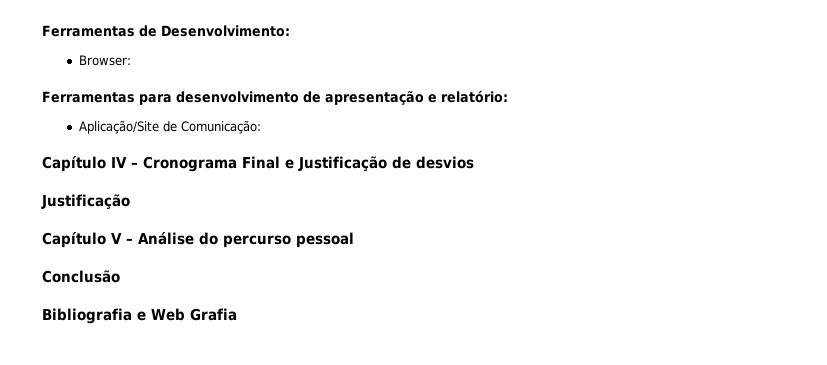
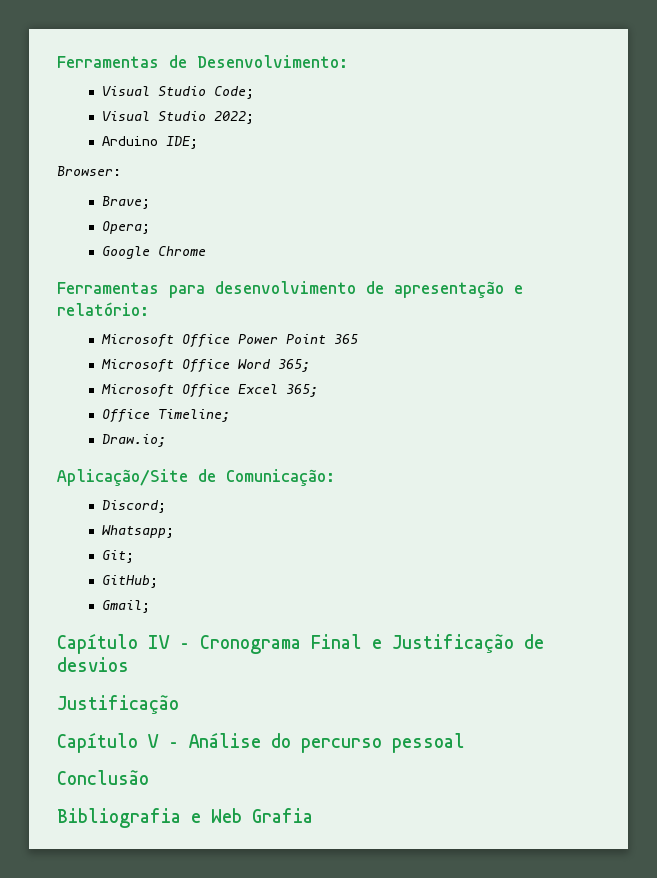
+ Visual Studio Code;
+ Visual Studio 2022;
+ Arduino IDE;
  Browser:
+ Brave;
+ Opera;
+ Google Chrome
+ Microsoft Office Power Point 365
+ Microsoft Office Word 365;
+ Microsoft Office Excel 365;
+ Office Timeline;
+ Draw.io;
  Aplicação/Site de Comunicação:
+ Discord;
+ Whatsapp;
+ Git;
+ GitHub;
+ Gmail;

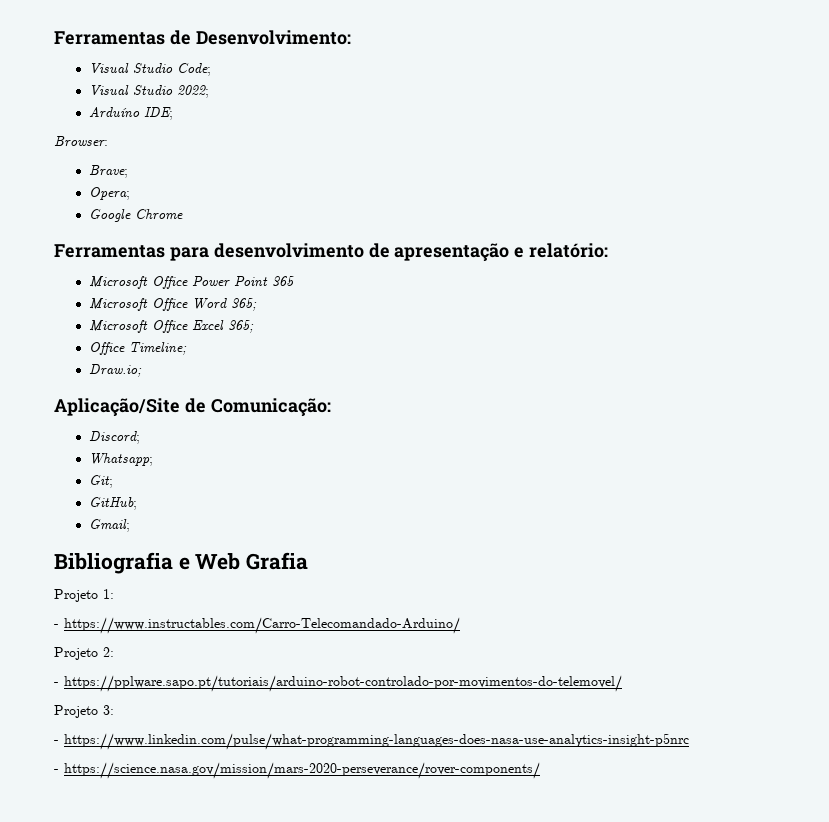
- Arduino IDE;
+ Arduíno IDE;
- Capítulo IV – Cronograma Final e Justificação de desvios
- Justificação
- Capítulo V – Análise do percurso pessoal
- Conclusão
  Bibliografia e Web Grafia
+ Projeto 1:
+ - https://www.instructables.com/Carro-Telecomandado-Arduino/
+ Projeto 2:
+ - https://pplware.sapo.pt/tutoriais/arduino-robot-controlado-por-movimentos-do-telemovel/
+ Projeto 3:
+ - https://www.linkedin.com/pulse/what-programming-languages-does-nasa-use-analytics-insight-p5nrc
+ - https://science.nasa.gov/mission/mars-2020-perseverance/rover-components/

